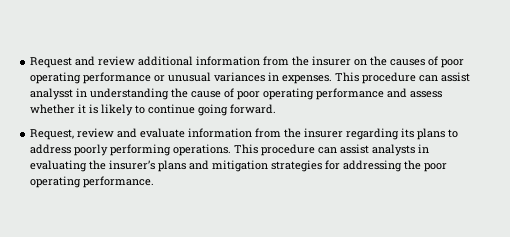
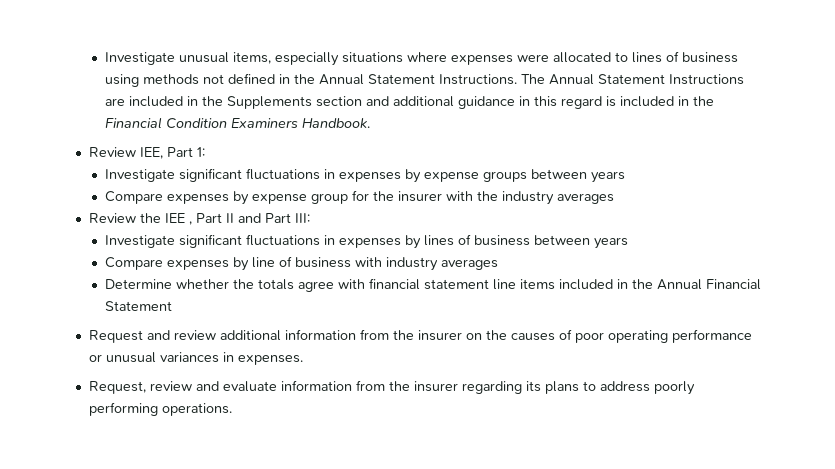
+ Investigate unusual items, especially situations where expenses were allocated to lines of business using methods not defined in the Annual Statement Instructions. The Annual Statement Instructions are included in the Supplements section and additional guidance in this regard is included in the Financial Condition Examiners Handbook.
+ Review IEE, Part 1:
+ Investigate significant fluctuations in expenses by expense groups between years
+ Compare expenses by expense group for the insurer with the industry averages
+ Review the IEE , Part II and Part III:
+ Investigate significant fluctuations in expenses by lines of business between years
+ Compare expenses by line of business with industry averages
+ Determine whether the totals agree with financial statement line items included in the Annual Financial Statement
- This procedure can assist analysst in understanding the cause of poor operating performance and assess whether it is likely to continue going forward.
- This procedure can assist analysts in evaluating the insurer’s plans and mitigation strategies for addressing the poor operating performance.

